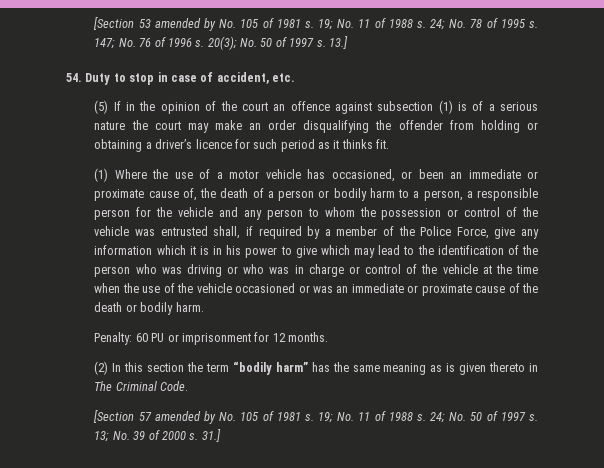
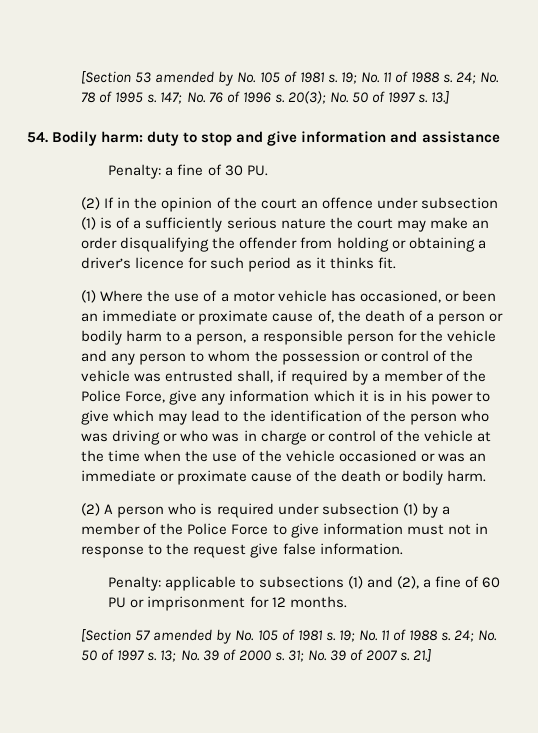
- 54. Duty to stop in case of accident, etc.
- (5) If in the opinion of the court an offence against subsection (1) is of a serious nature the court may make an order disqualifying the offender from holding or obtaining a driver’s licence for such period as it thinks fit.
+ 54. Bodily harm: duty to stop and give information and assistance
+ Penalty: a fine of 30 PU.
+ (2) If in the opinion of the court an offence under subsection (1) is of a sufficiently serious nature the court may make an order disqualifying the offender from holding or obtaining a driver’s licence for such period as it thinks fit.
- Penalty: 60 PU or imprisonment for 12 months.
+ (2) A person who is required under subsection (1) by a member of the Police Force to give information must not in response to the request give false information.
+ Penalty: applicable to subsections (1) and (2), a fine of 60 PU or imprisonment for 12 months.
- (2) In this section the term “bodily harm” has the same meaning as is given thereto in The Criminal Code.
- 31.]
+ 31; No. 39 of 2007 s. 21.]

